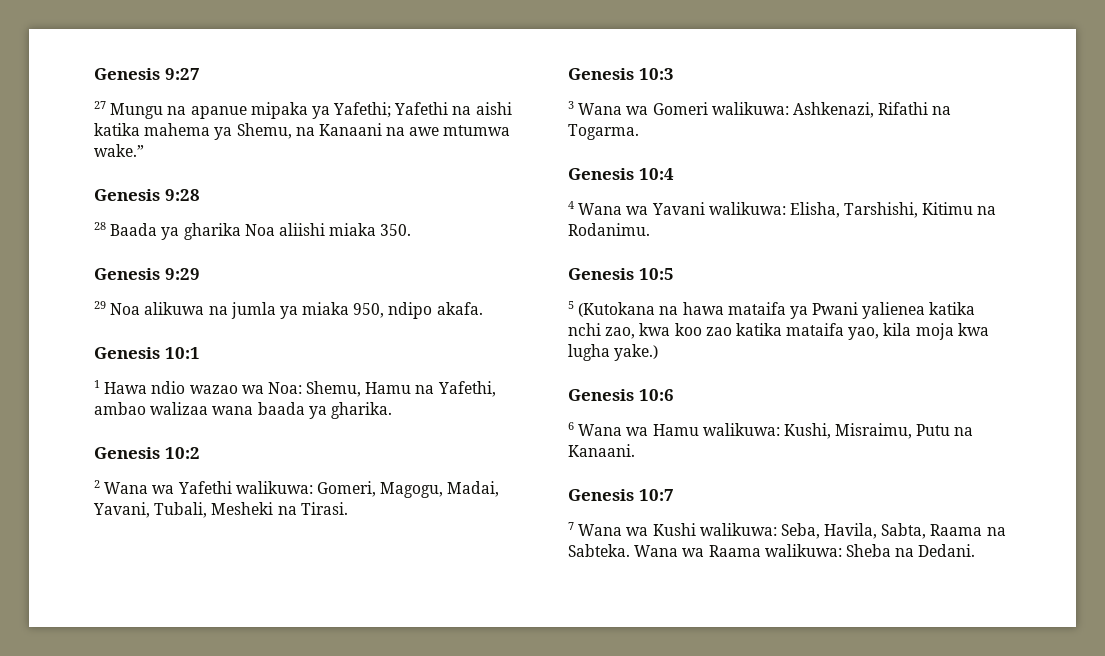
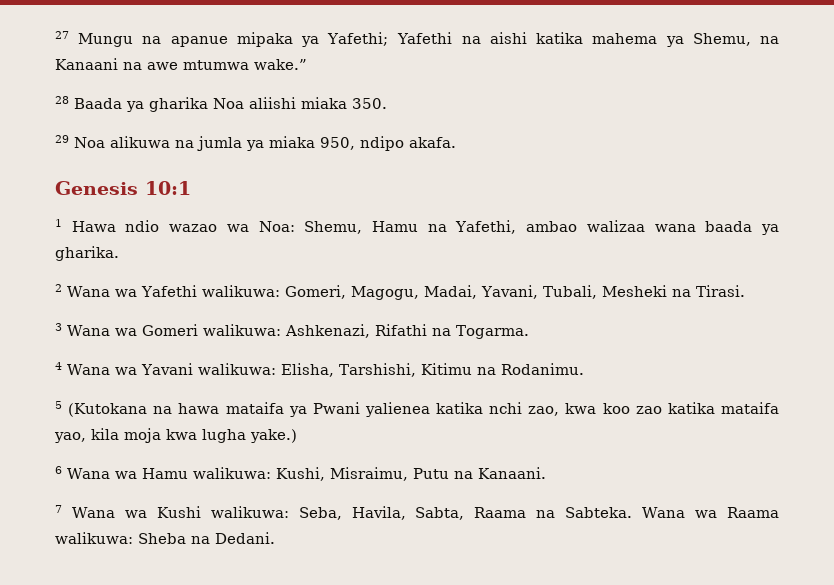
- Genesis 9:27
- Genesis 9:28
- Genesis 9:29
- Genesis 10:2
- Genesis 10:3
- Genesis 10:4
- Genesis 10:5
- Genesis 10:6
- Genesis 10:7

